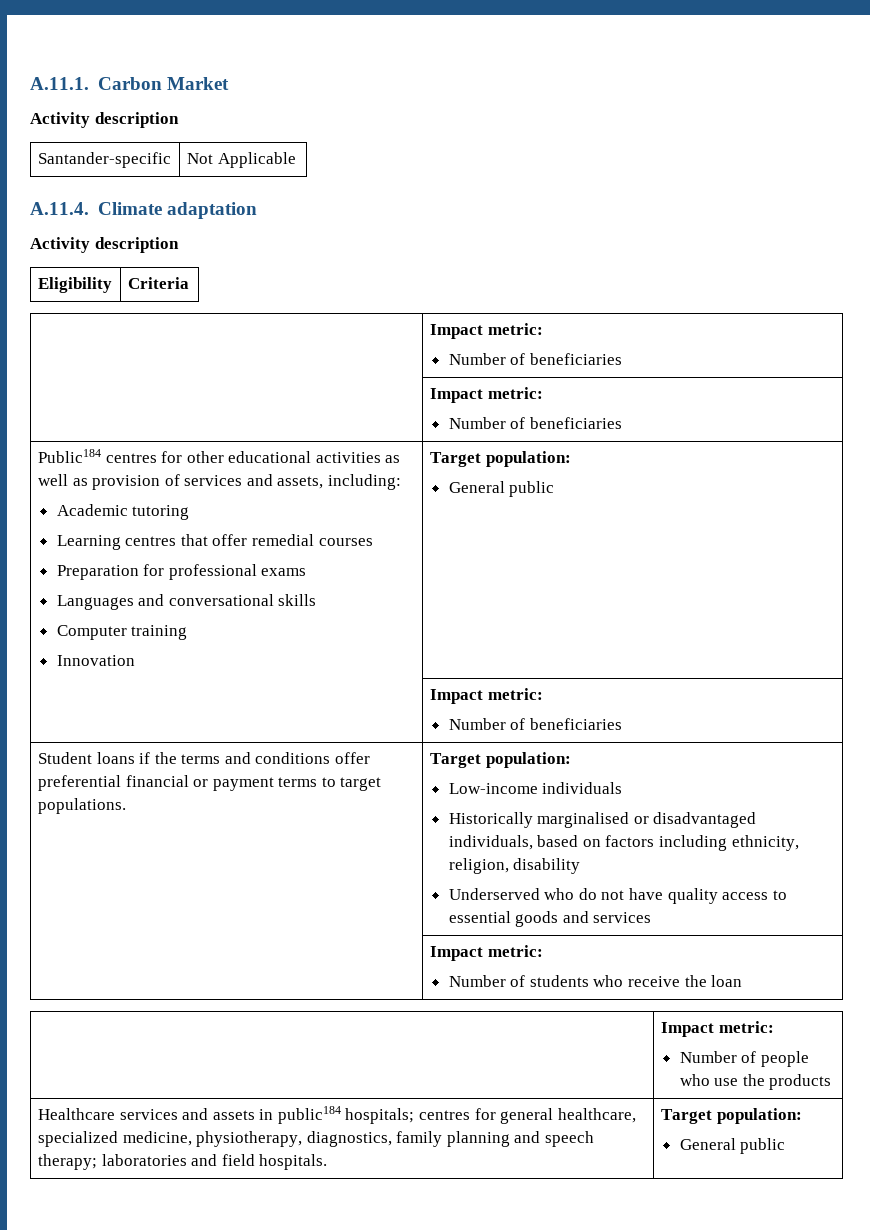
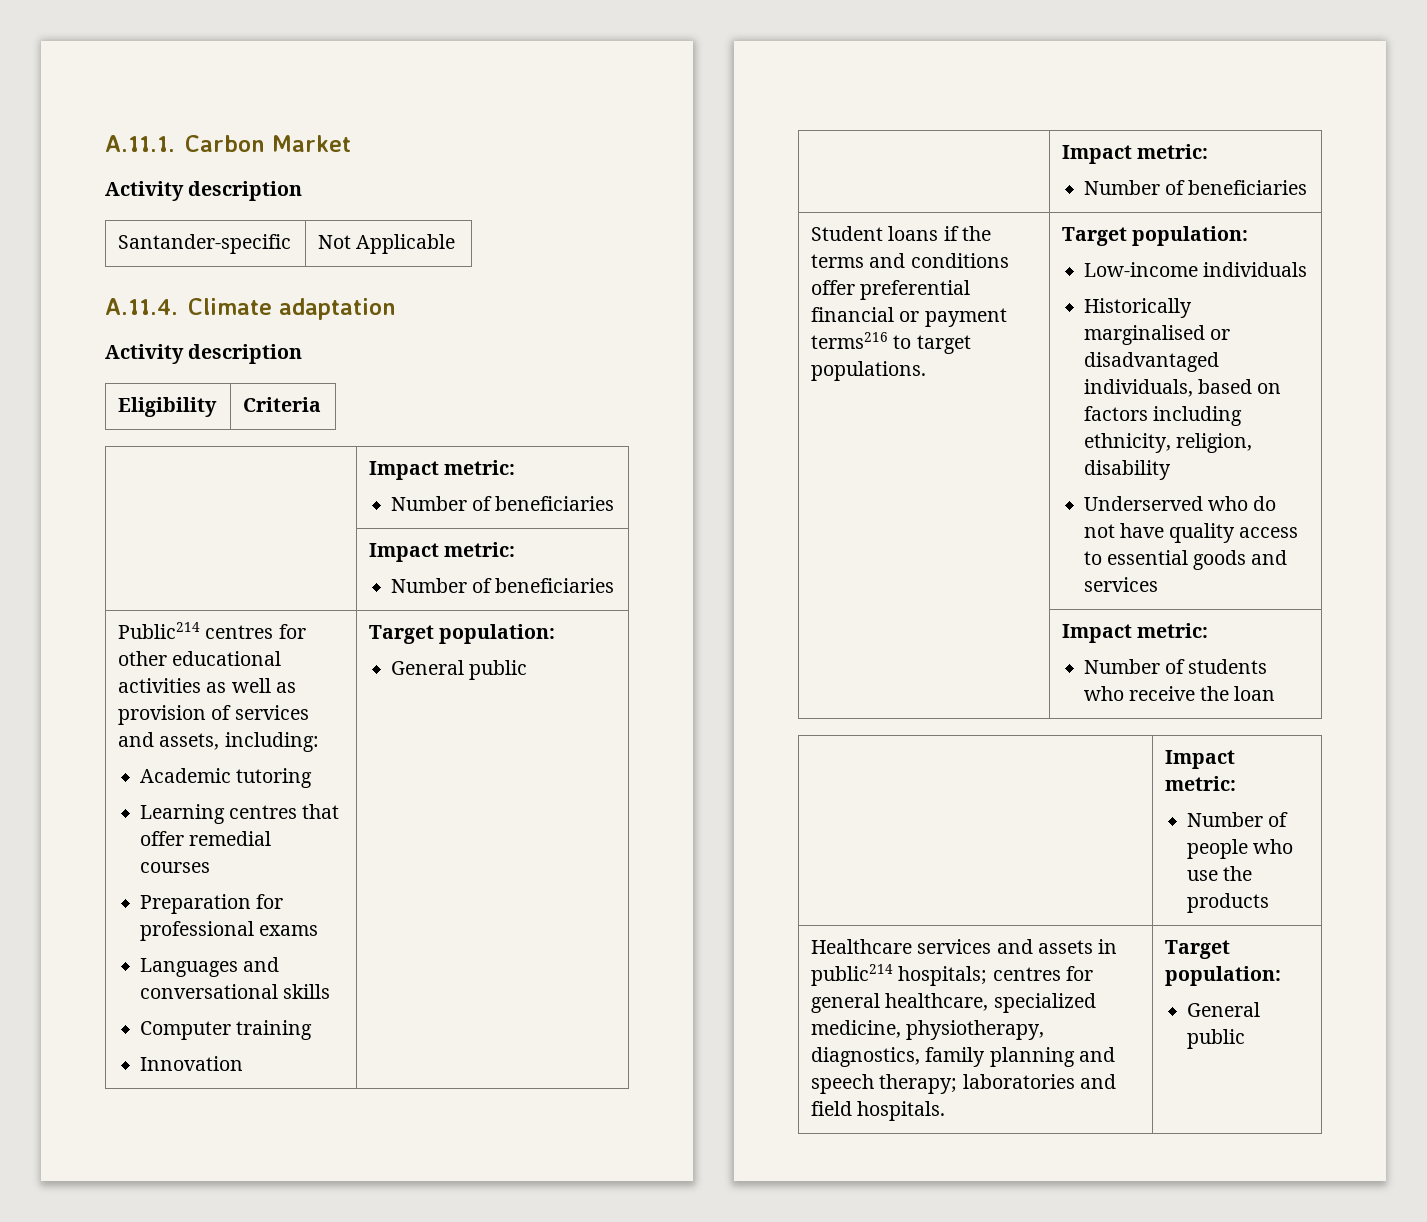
- Public184 centres for other educational activities as well as provision of services and assets, including:
+ Public214 centres for other educational activities as well as provision of services and assets, including:
- Student loans if the terms and conditions offer preferential financial or payment terms to target populations.
+ Student loans if the terms and conditions offer preferential financial or payment terms216 to target populations.
- Healthcare services and assets in public184 hospitals; centres for general healthcare, specialized medicine, physiotherapy, diagnostics, family planning and speech therapy; laboratories and field hospitals. | Target population:
+ Healthcare services and assets in public214 hospitals; centres for general healthcare, specialized medicine, physiotherapy, diagnostics, family planning and speech therapy; laboratories and field hospitals. | Target population:

